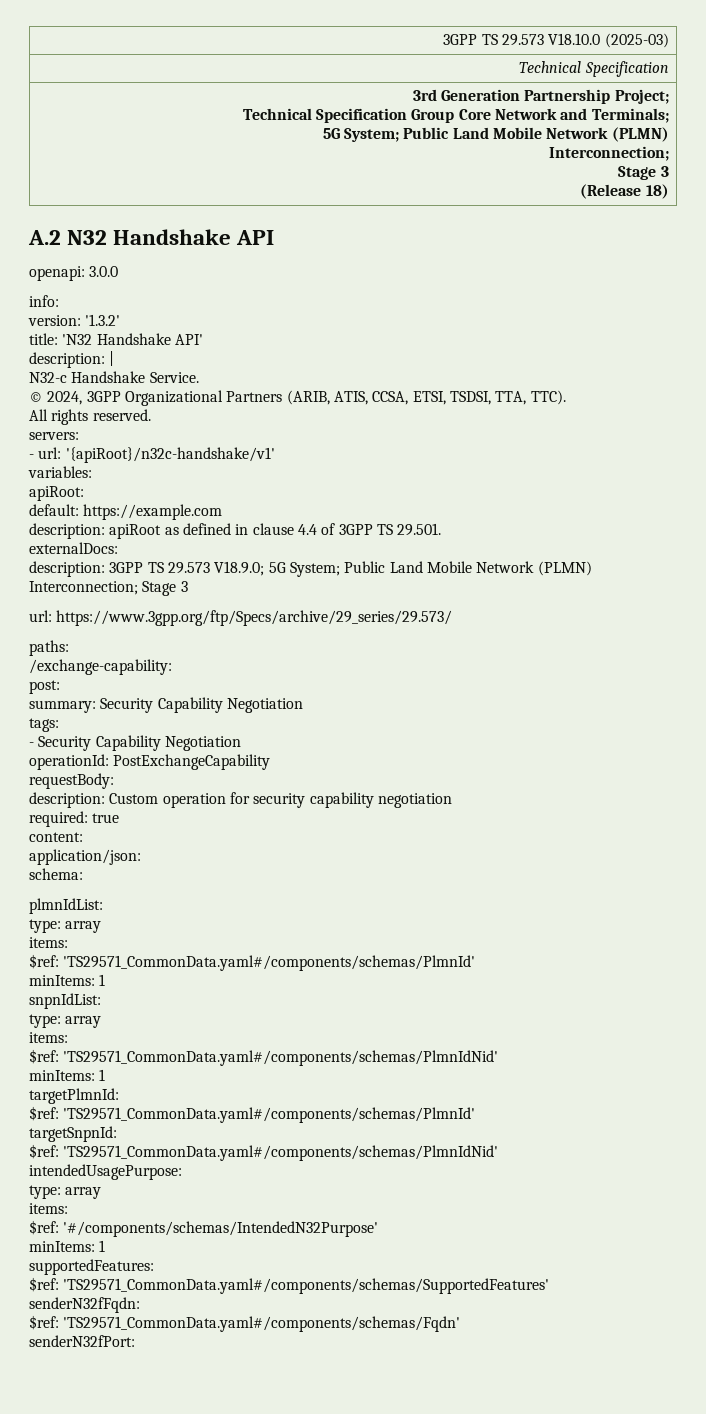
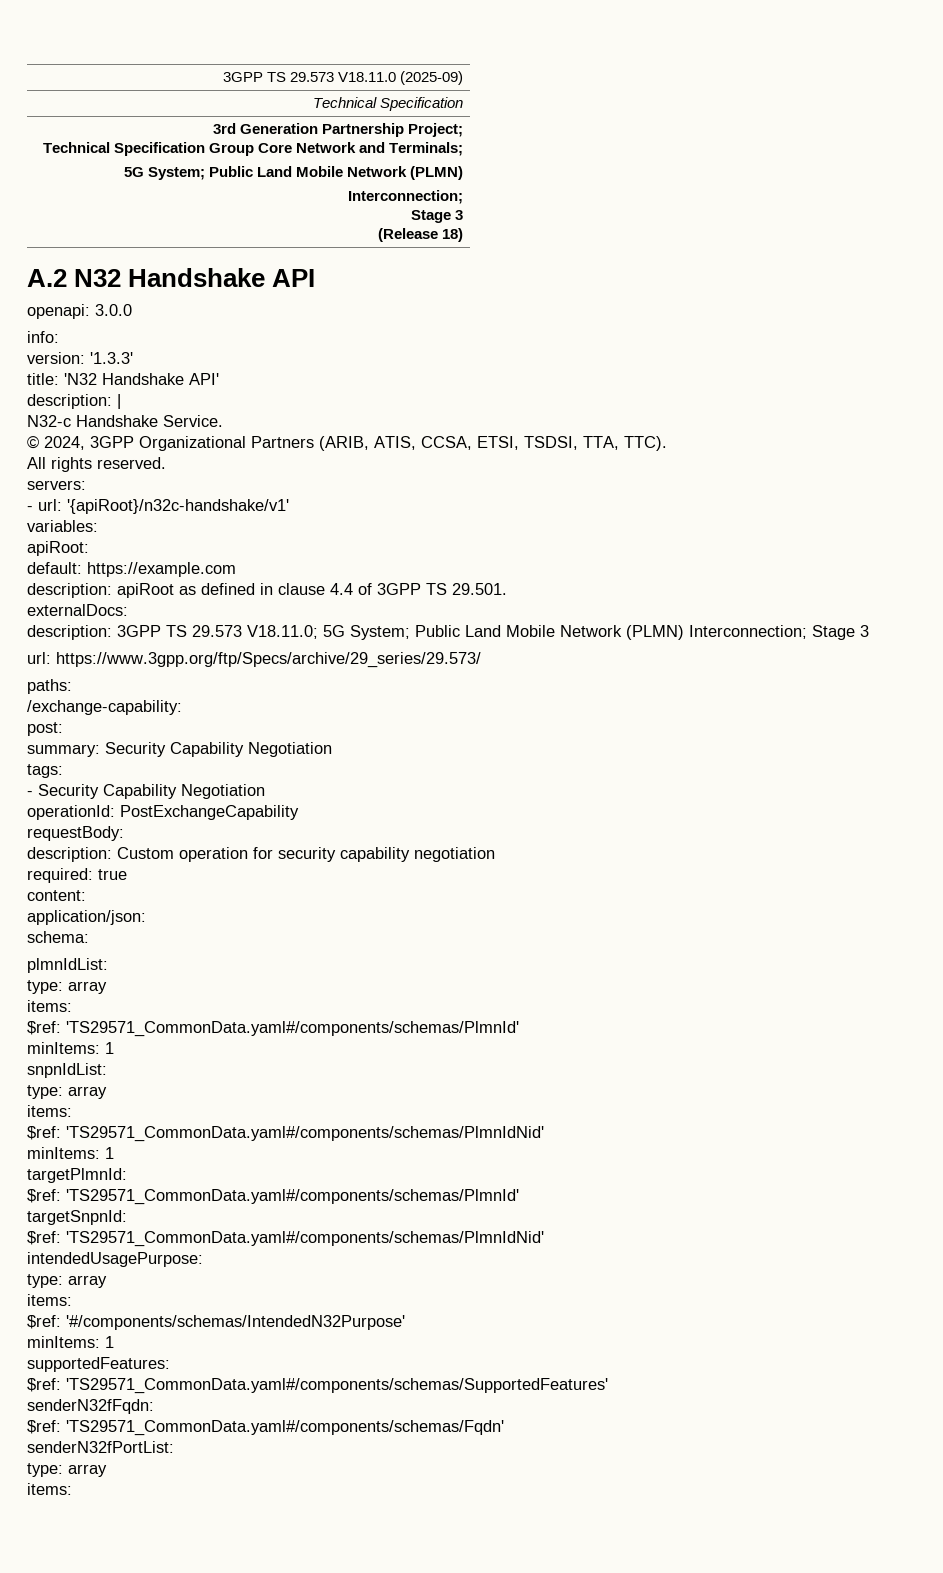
- 3GPP TS 29.573 V18.10.0 (2025-03)
+ 3GPP TS 29.573 V18.11.0 (2025-09)
- version: '1.3.2'
+ version: '1.3.3'
- description: 3GPP TS 29.573 V18.9.0; 5G System; Public Land Mobile Network (PLMN) Interconnection; Stage 3
+ description: 3GPP TS 29.573 V18.11.0; 5G System; Public Land Mobile Network (PLMN) Interconnection; Stage 3
- senderN32fPort:
+ senderN32fPortList:
+ type: array
+ items:

